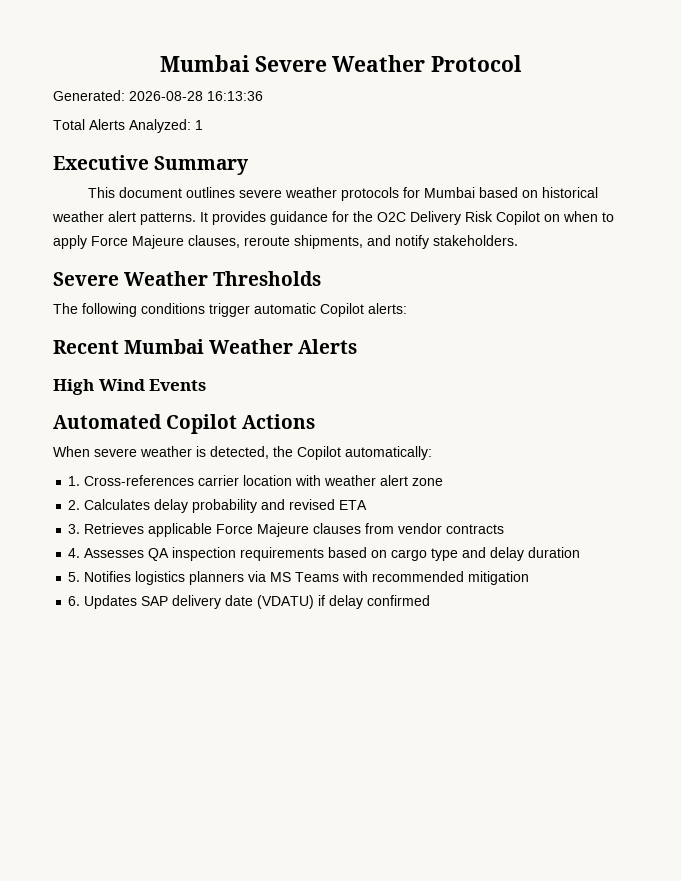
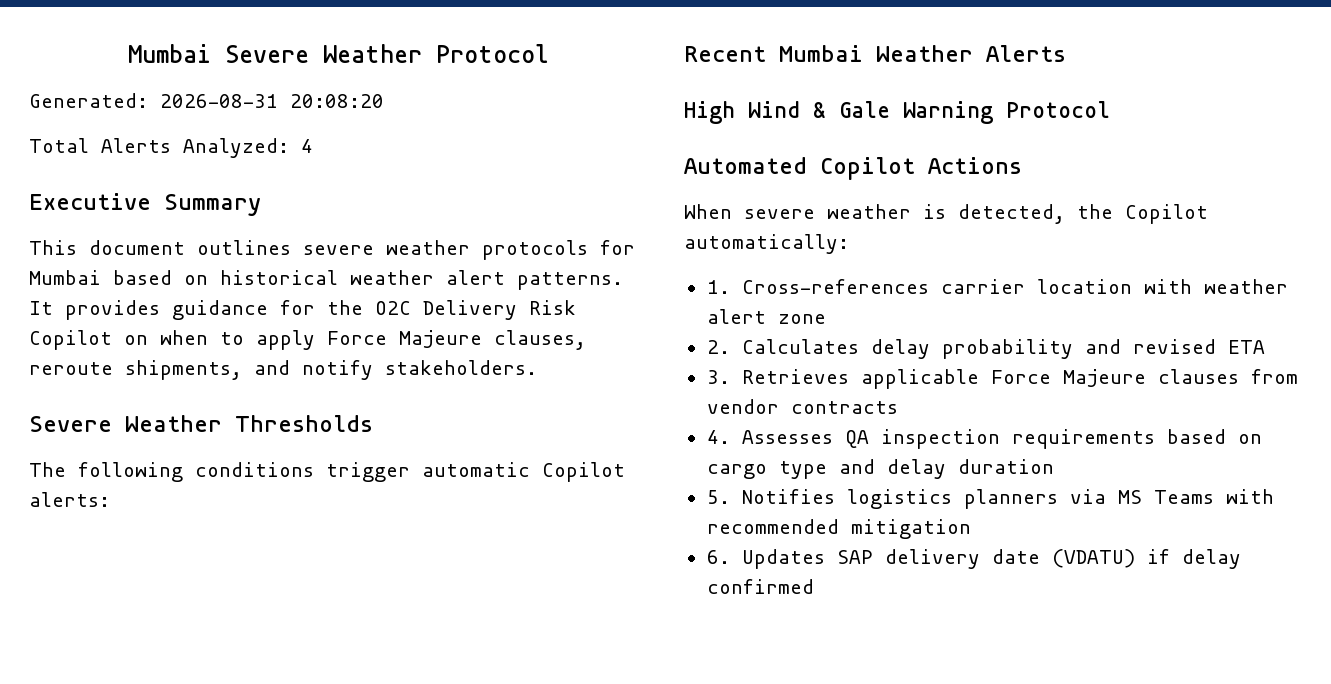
- Generated: 2026-08-28 16:13:36
+ Generated: 2026-08-31 20:08:20
- Total Alerts Analyzed: 1
+ Total Alerts Analyzed: 4
- High Wind Events
+ High Wind & Gale Warning Protocol

